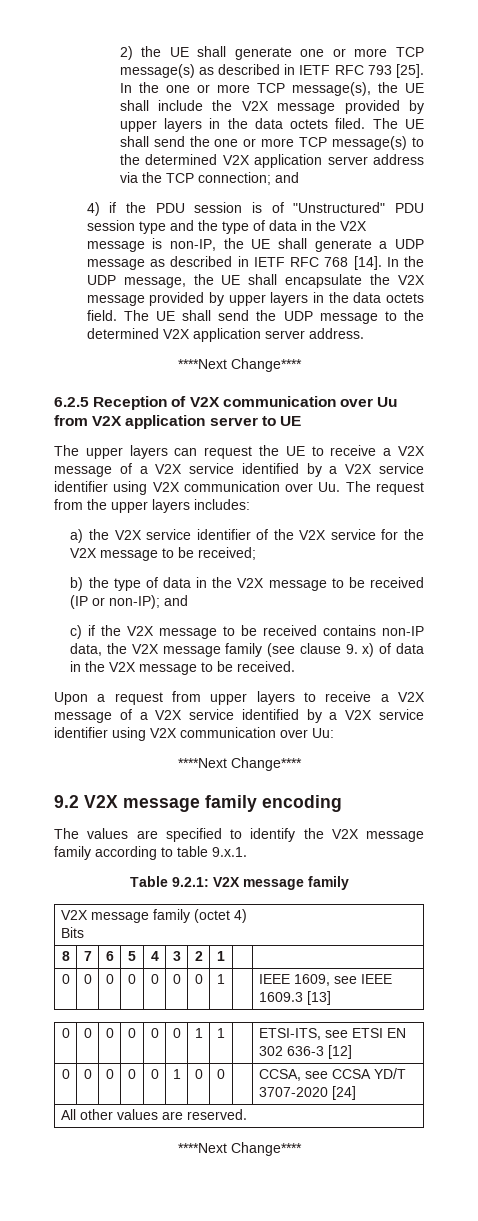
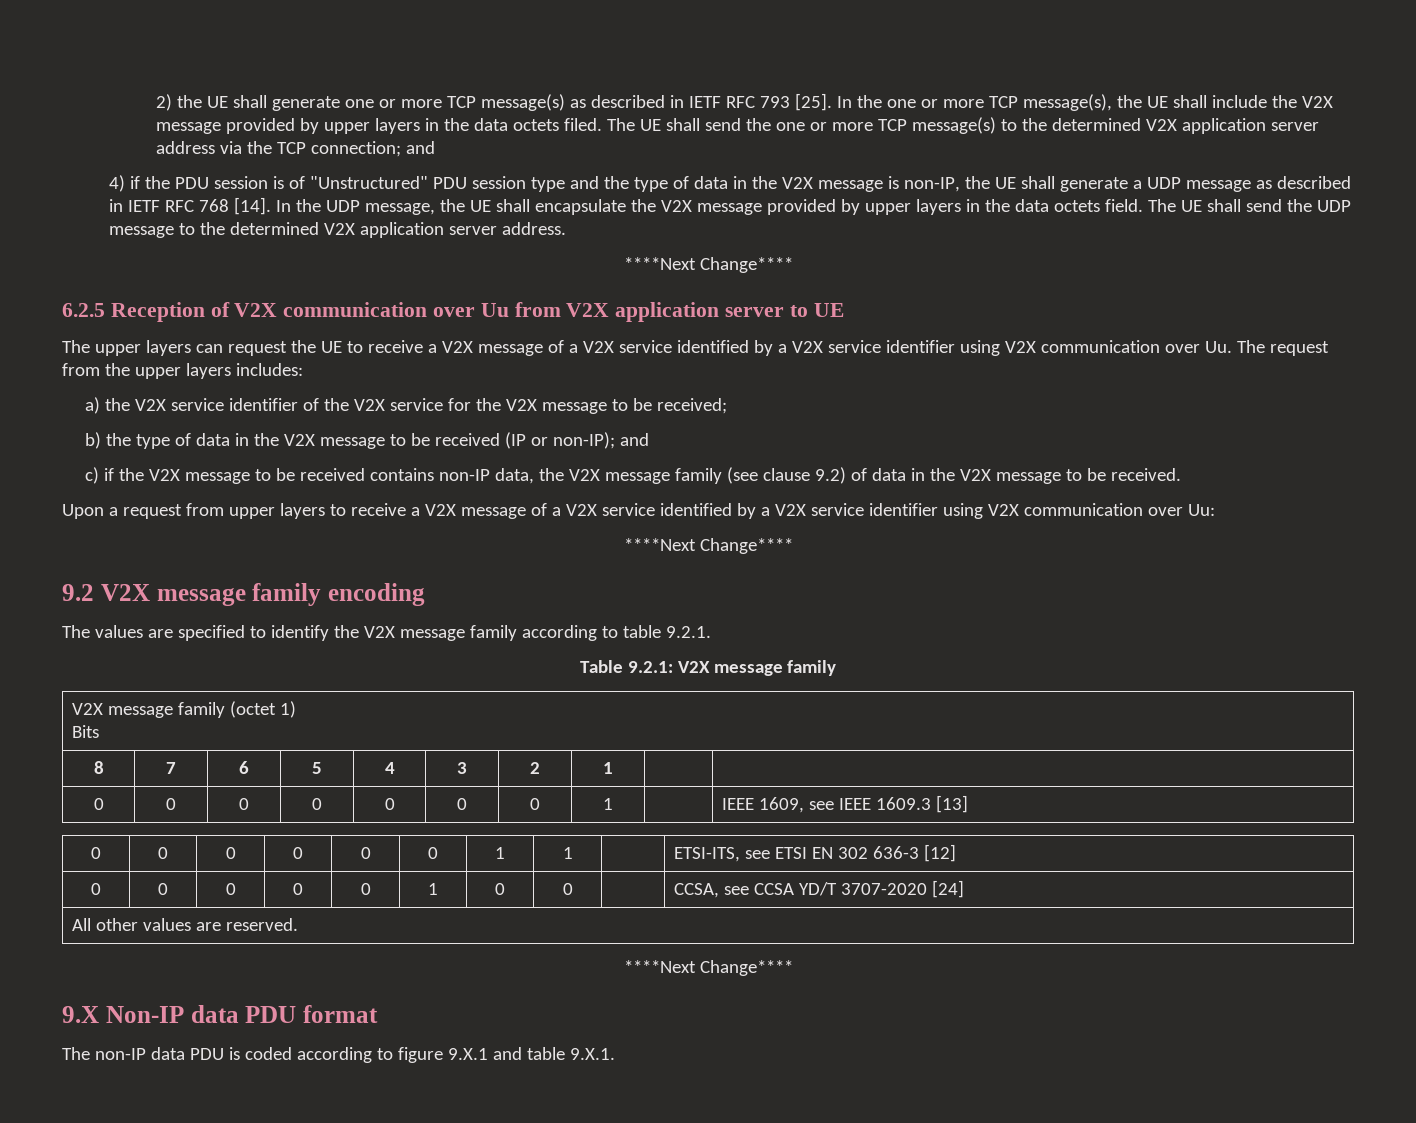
- c) if the V2X message to be received contains non-IP data, the V2X message family (see clause 9. x) of data in the V2X message to be received.
+ c) if the V2X message to be received contains non-IP data, the V2X message family (see clause 9.2) of data in the V2X message to be received.
- The values are specified to identify the V2X message family according to table 9.x.1.
+ The values are specified to identify the V2X message family according to table 9.2.1.
- V2X message family (octet 4)
+ V2X message family (octet 1)
+ 9.X Non-IP data PDU format
+ The non-IP data PDU is coded according to figure 9.X.1 and table 9.X.1.

